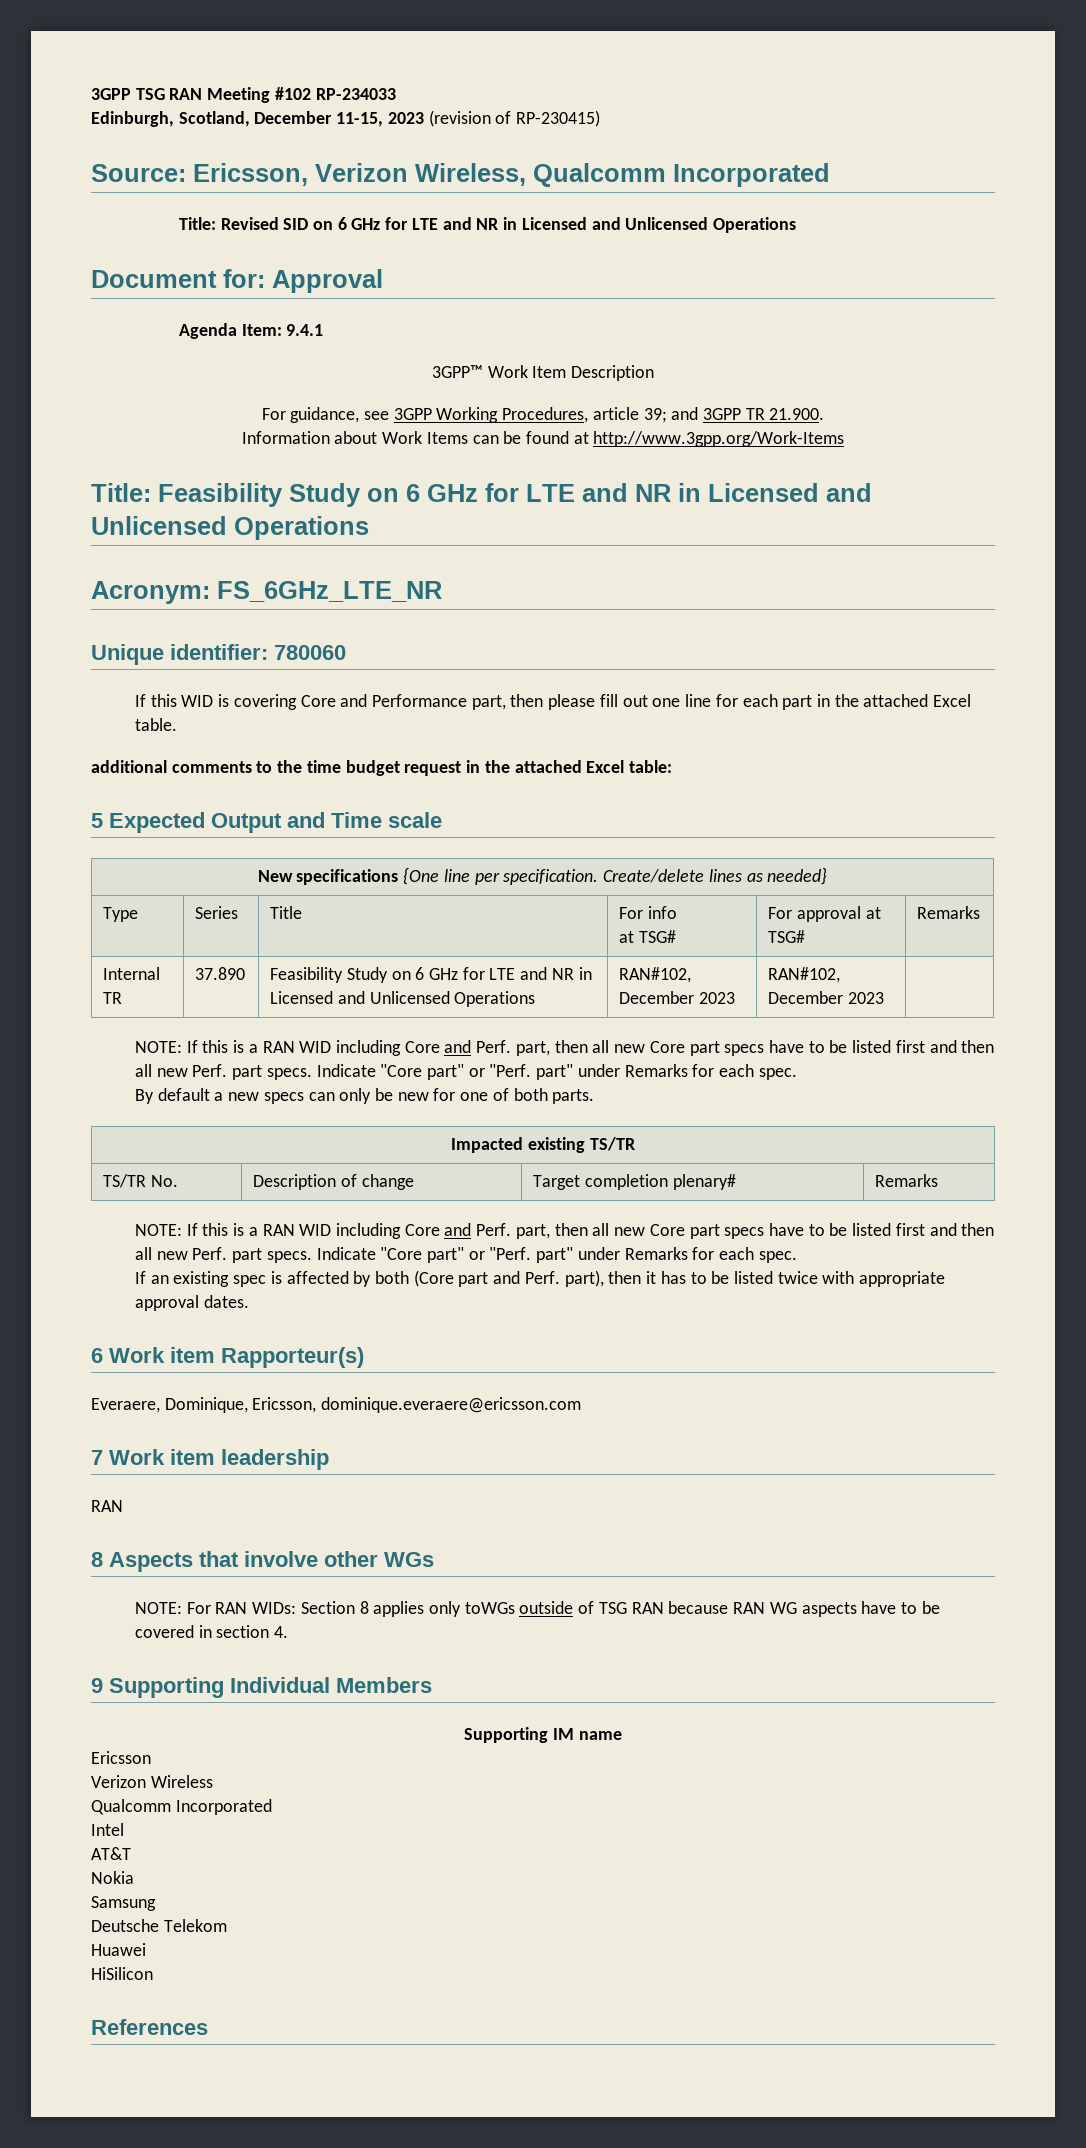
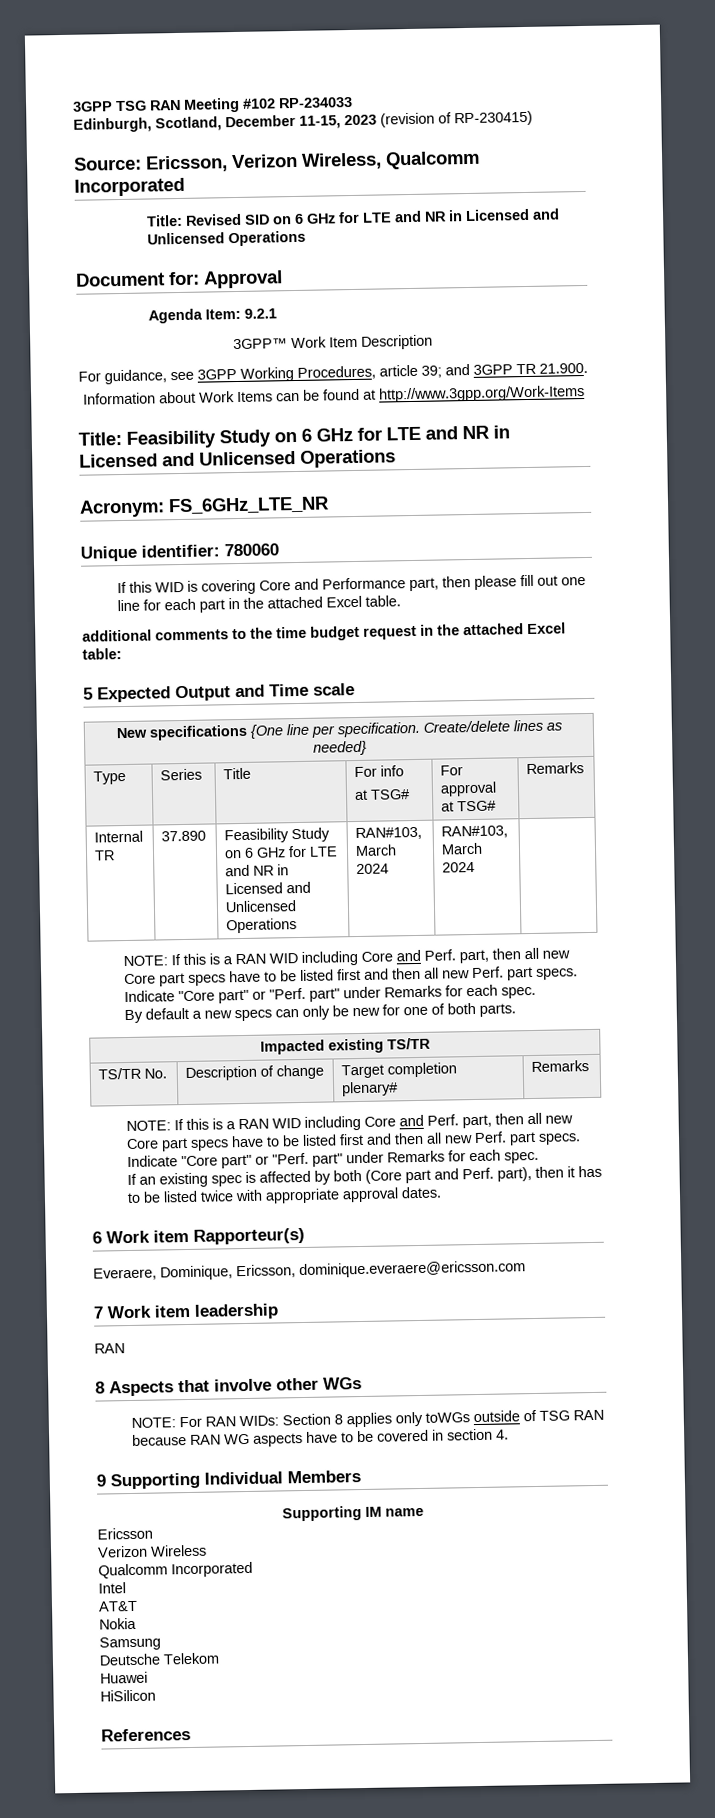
- Agenda Item: 9.4.1
+ Agenda Item: 9.2.1
- Internal TR | 37.890 | Feasibility Study on 6 GHz for LTE and NR in Licensed and Unlicensed Operations | RAN#102, December 2023 | RAN#102, December 2023 |
+ Internal TR | 37.890 | Feasibility Study on 6 GHz for LTE and NR in Licensed and Unlicensed Operations | RAN#103, March 2024 | RAN#103, March 2024 |

